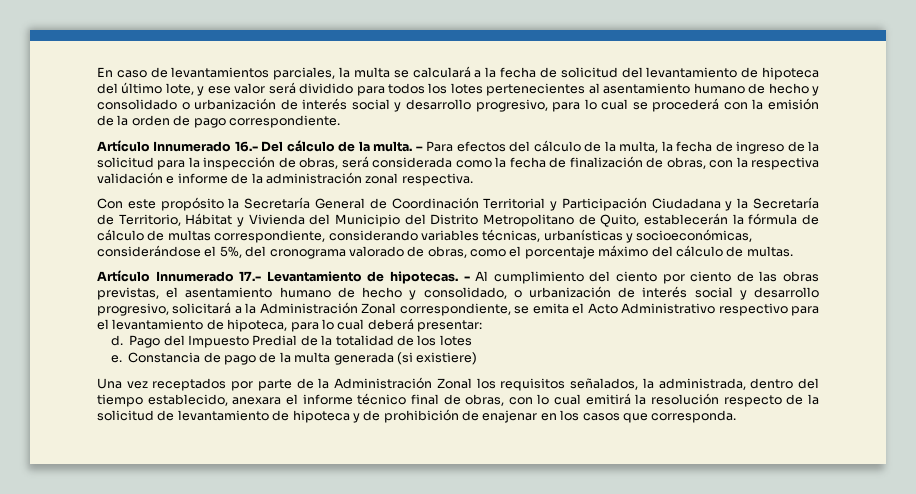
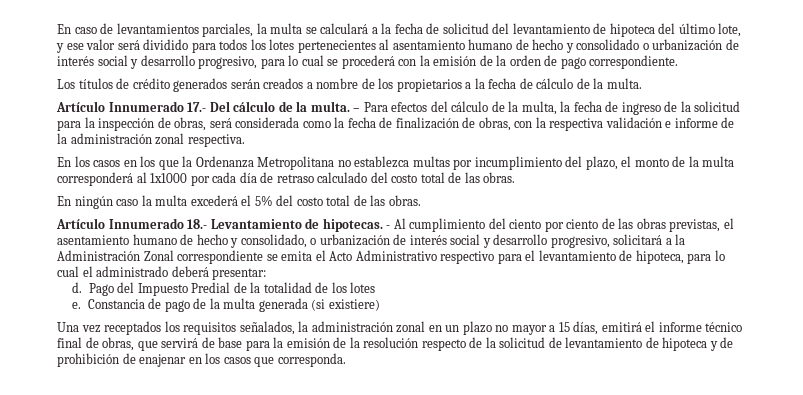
- Artículo Innumerado 16.- Del cálculo de la multa.
+ Los títulos de crédito generados serán creados a nombre de los propietarios a la fecha de cálculo de la multa.
+ Artículo Innumerado 17.- Del cálculo de la multa.
- Con este propósito la Secretaría General de Coordinación Territorial y Participación Ciudadana y la Secretaría de Territorio, Hábitat y Vivienda del Municipio del Distrito Metropolitano de Quito, establecerán la fórmula de cálculo de multas correspondiente, considerando variables técnicas, urbanísticas y socioeconómicas, considerándose el 5%, del cronograma valorado de obras, como el porcentaje máximo del cálculo de multas.
- Artículo Innumerado 17.- Levantamiento de hipotecas.
+ En los casos en los que la Ordenanza Metropolitana no establezca multas por incumplimiento del plazo, el monto de la multa corresponderá al 1x1000 por cada día de retraso calculado del costo total de las obras.
+ En ningún caso la multa excederá el 5% del costo total de las obras.
+ Artículo Innumerado 18.- Levantamiento de hipotecas.
- - Al cumplimiento del ciento por ciento de las obras previstas, el asentamiento humano de hecho y consolidado, o urbanización de interés social y desarrollo progresivo, solicitará a la Administración Zonal correspondiente, se emita el Acto Administrativo respectivo para el levantamiento de hipoteca, para lo cual deberá presentar:
+ - Al cumplimiento del ciento por ciento de las obras previstas, el asentamiento humano de hecho y consolidado, o urbanización de interés social y desarrollo progresivo, solicitará a la Administración Zonal correspondiente se emita el Acto Administrativo respectivo para el levantamiento de hipoteca, para lo cual el administrado deberá presentar:
- Una vez receptados por parte de la Administración Zonal los requisitos señalados, la administrada, dentro del tiempo establecido, anexara el informe técnico final de obras, con lo cual emitirá la resolución respecto de la solicitud de levantamiento de hipoteca y de prohibición de enajenar en los casos que corresponda.
+ Una vez receptados los requisitos señalados, la administración zonal en un plazo no mayor a 15 días, emitirá el informe técnico final de obras, que servirá de base para la emisión de la resolución respecto de la solicitud de levantamiento de hipoteca y de prohibición de enajenar en los casos que corresponda.

